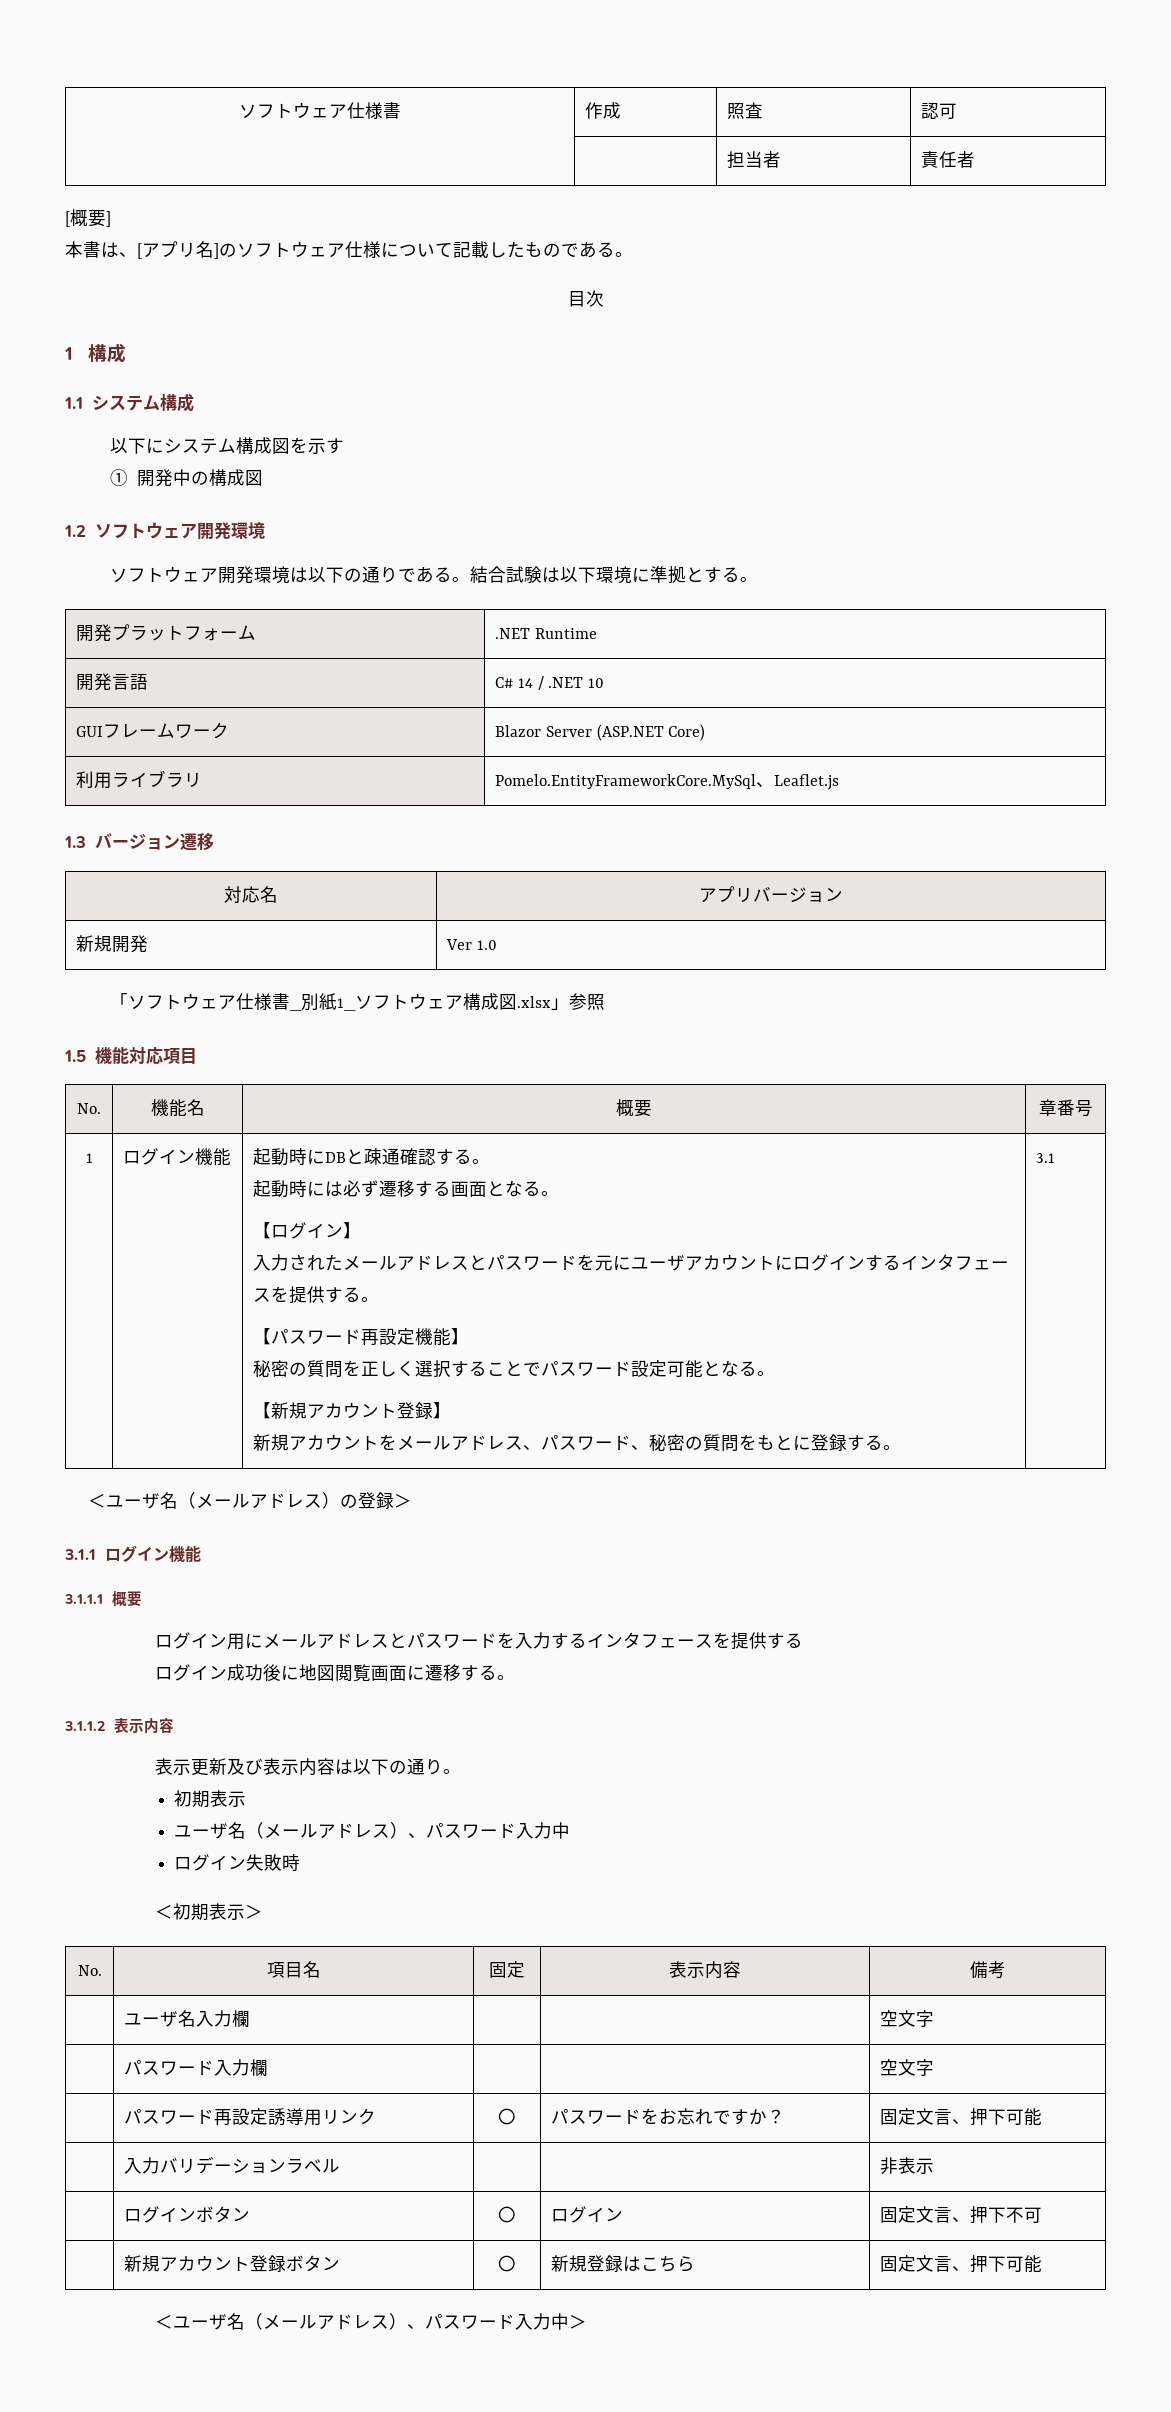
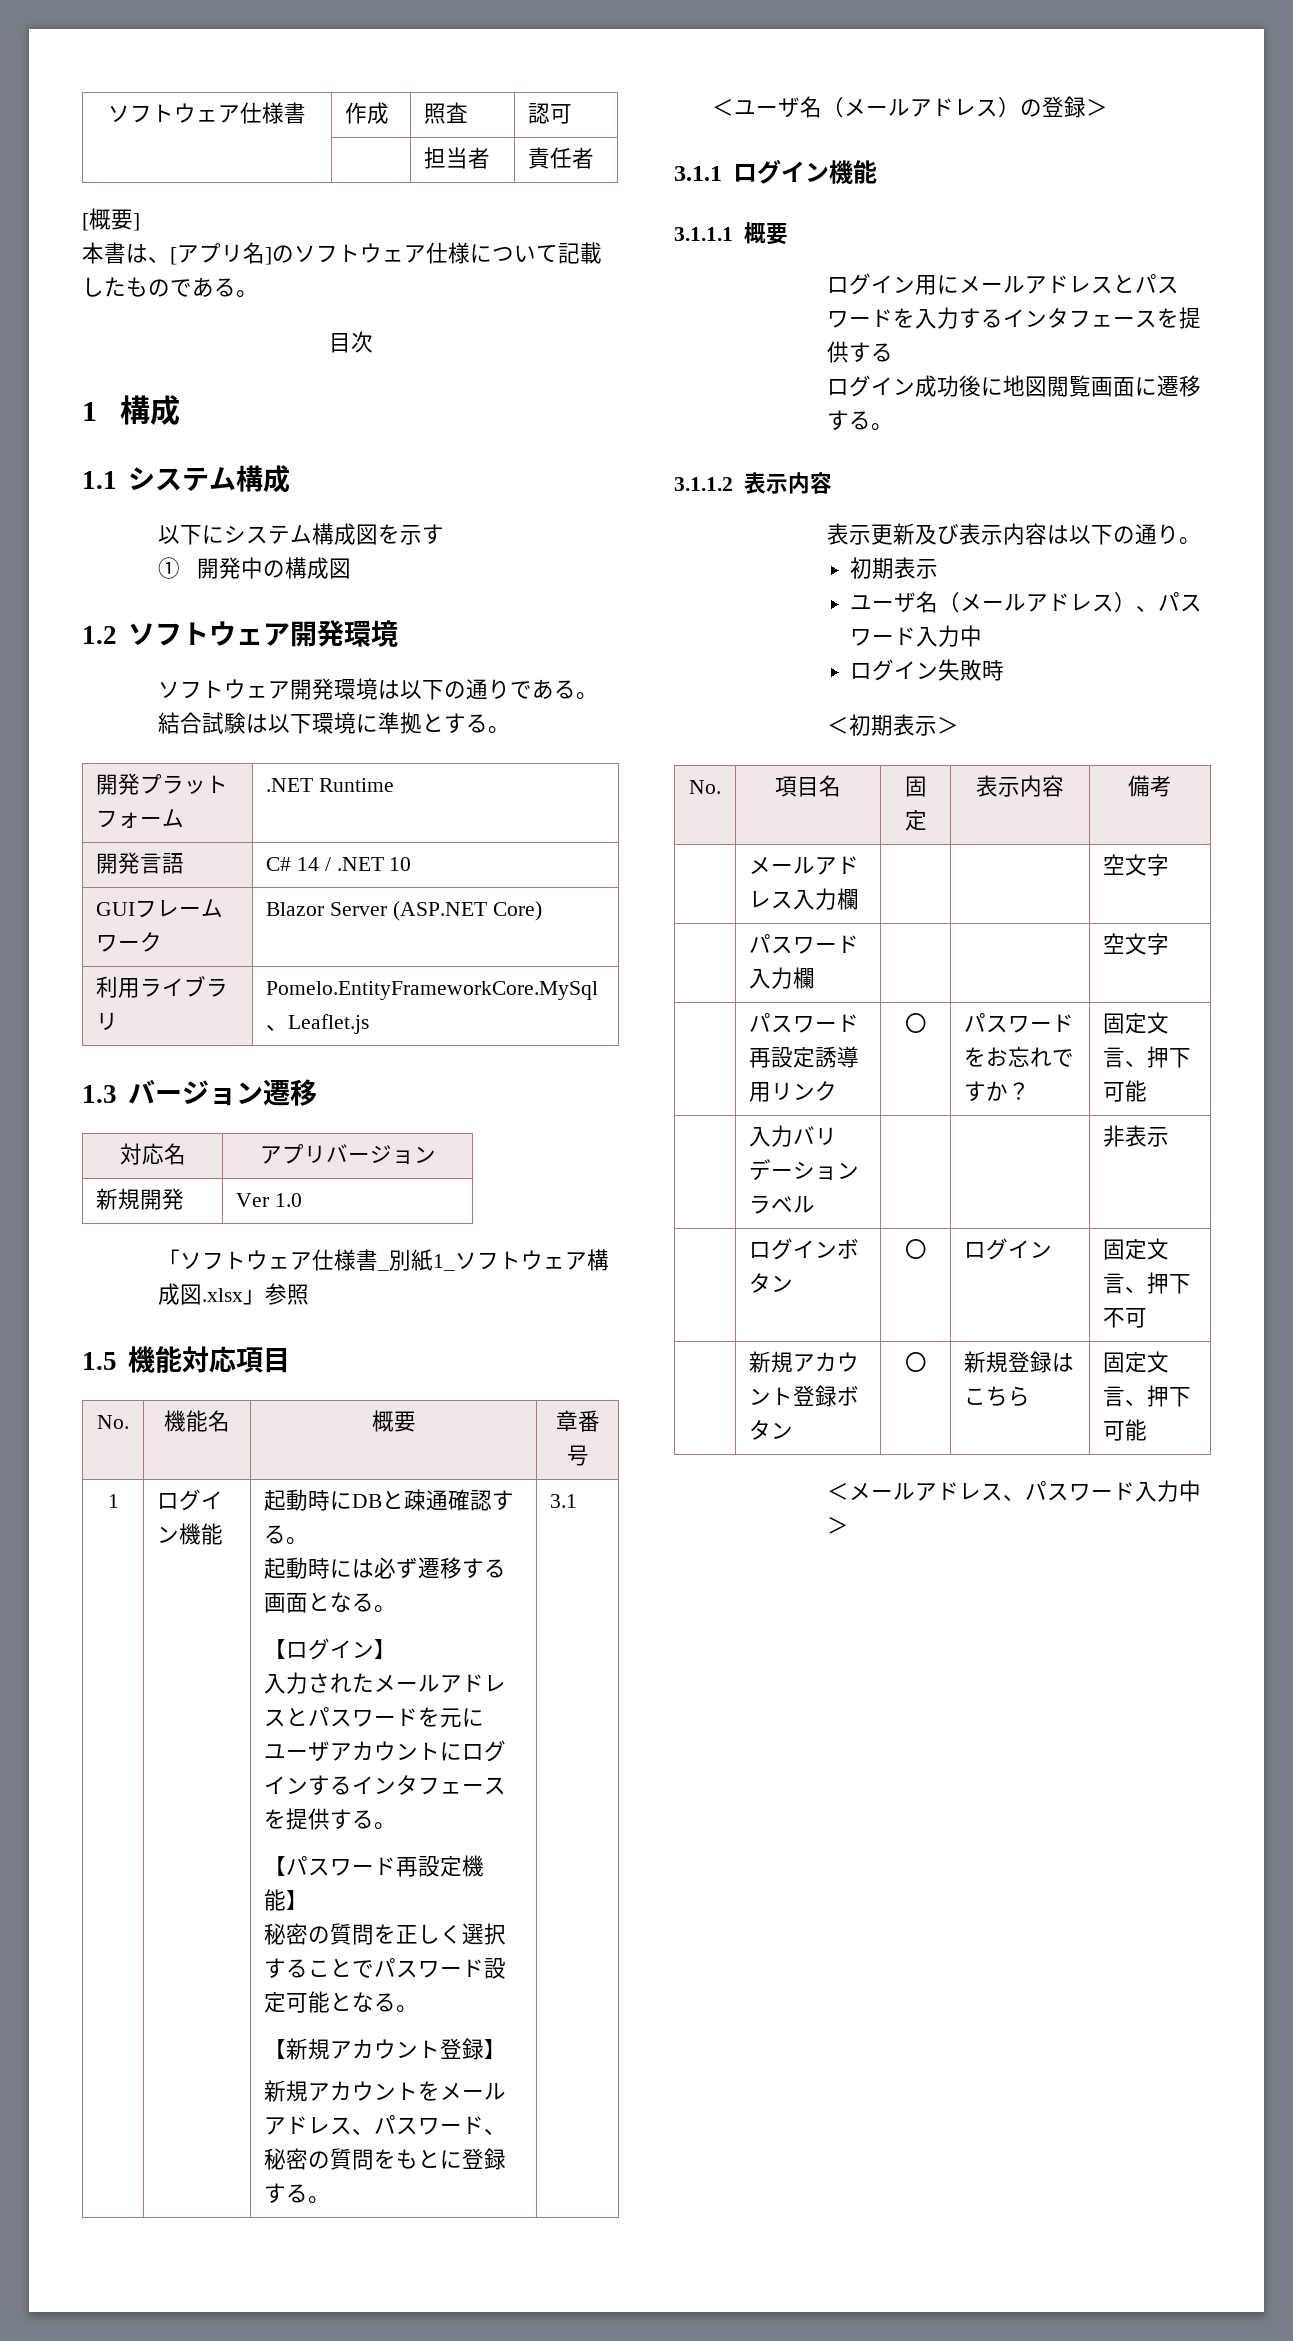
- | ユーザ名入力欄 | | | 空文字
+ | メールアドレス入力欄 | | | 空文字
- ＜ユーザ名（メールアドレス）、パスワード入力中＞
+ ＜メールアドレス、パスワード入力中＞

